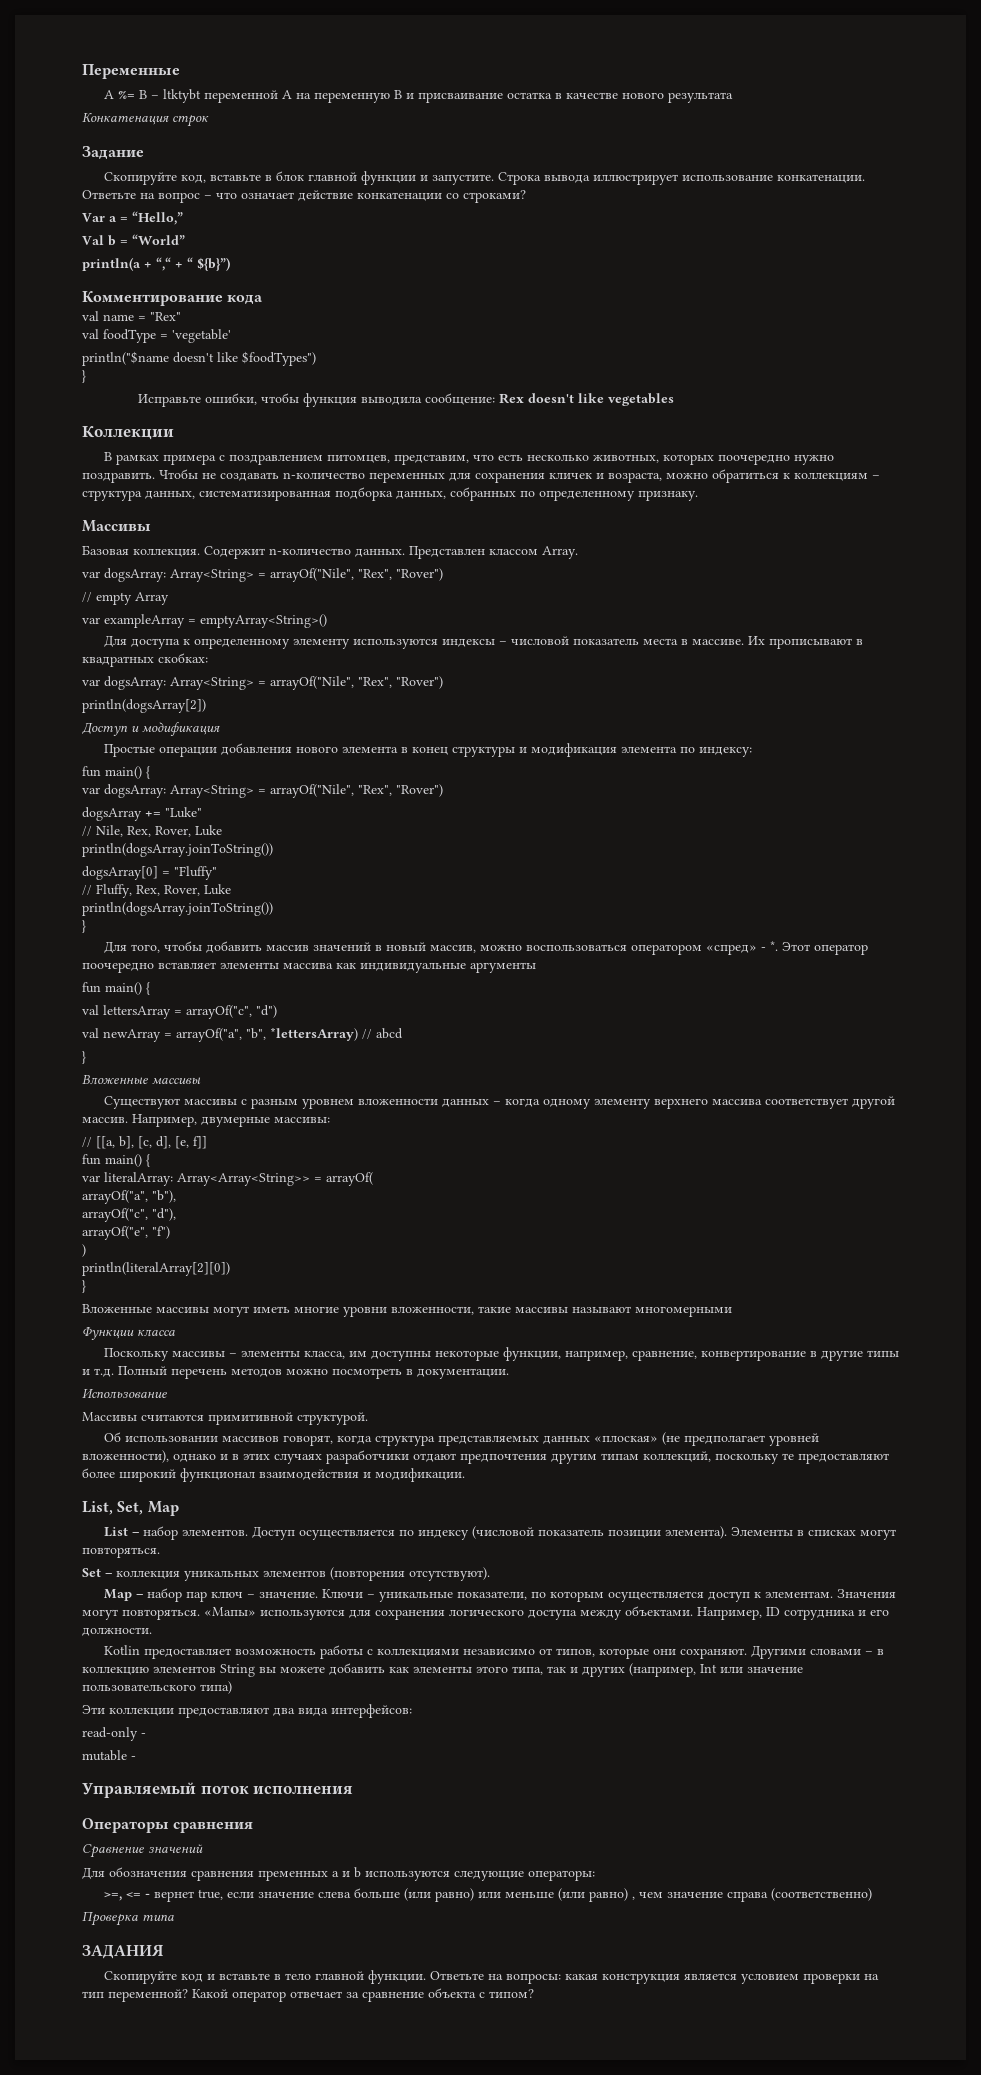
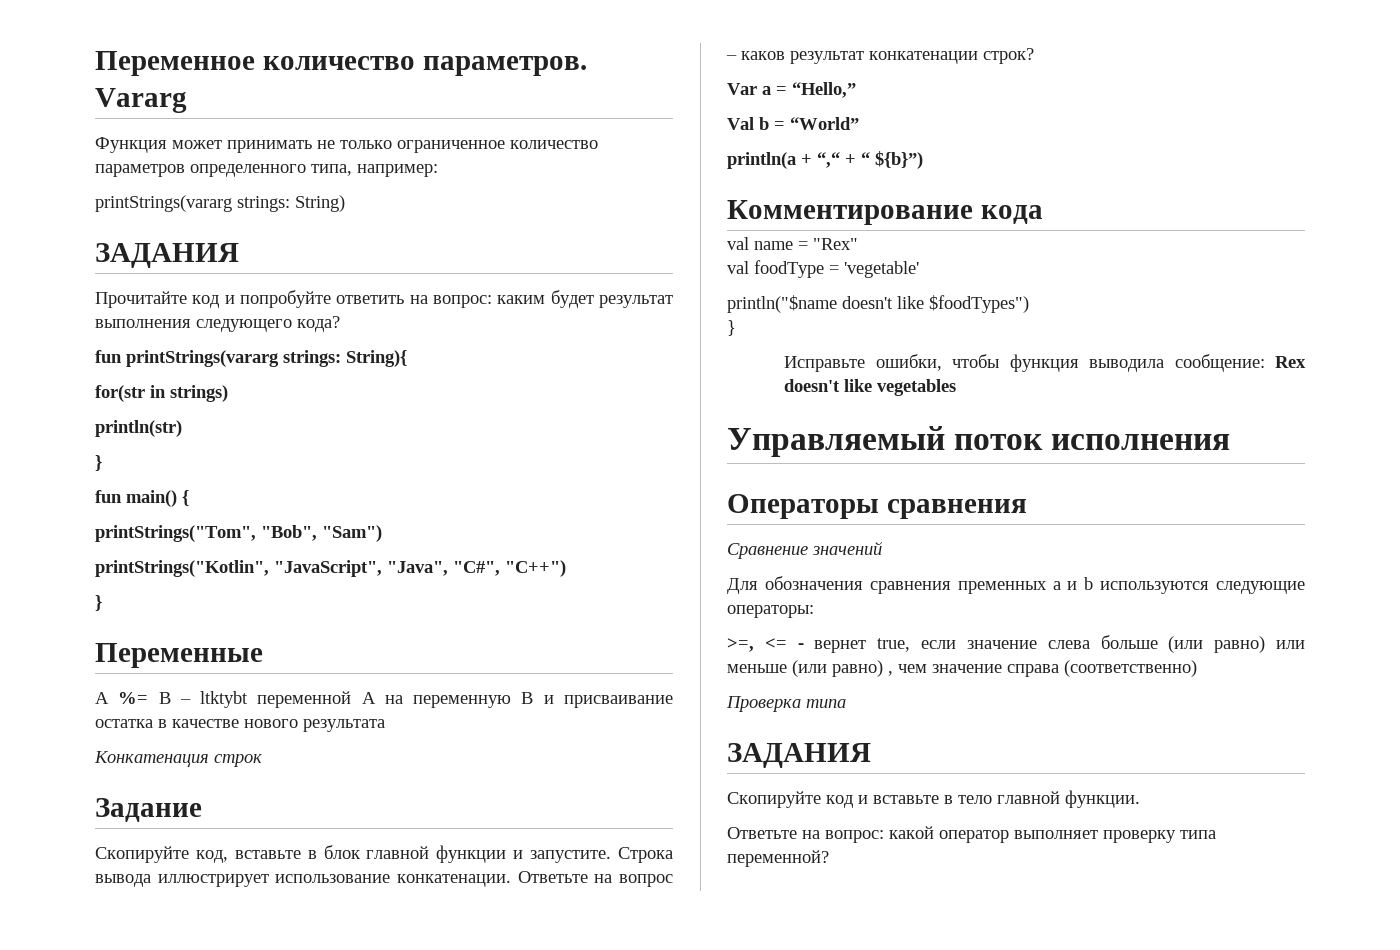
+ Переменное количество параметров. Vararg
+ Функция может принимать не только ограниченное количество параметров определенного типа, например:
+ printStrings(vararg strings: String)
+ ЗАДАНИЯ
+ Прочитайте код и попробуйте ответить на вопрос: каким будет результат выполнения следующего кода?
+ fun printStrings(vararg strings: String){
+ for(str in strings)
+ println(str)
+ }
+ fun main() {
+ printStrings("Tom", "Bob", "Sam")
+ printStrings("Kotlin", "JavaScript", "Java", "C#", "C++")
+ }
- Ответьте на вопрос – что означает действие конкатенации со строками?
+ Ответьте на вопрос – каков результат конкатенации строк?
- Коллекции
- В рамках примера с поздравлением питомцев, представим, что есть несколько животных, которых поочередно нужно поздравить. Чтобы не создавать n-количество переменных для сохранения кличек и возраста, можно обратиться к коллекциям – структура данных, систематизированная подборка данных, собранных по определенному признаку.
- Массивы
- Базовая коллекция. Содержит n-количество данных. Представлен классом Array.
- var dogsArray: Array<String> = arrayOf("Nile", "Rex", "Rover")
- // empty Array
- var exampleArray = emptyArray<String>()
- Для доступа к определенному элементу используются индексы – числовой показатель места в массиве. Их прописывают в квадратных скобках:
- var dogsArray: Array<String> = arrayOf("Nile", "Rex", "Rover")
- println(dogsArray[2])
- Доступ и модификация
- Простые операции добавления нового элемента в конец структуры и модификация элемента по индексу:
- fun main() {
- var dogsArray: Array<String> = arrayOf("Nile", "Rex", "Rover")
- dogsArray += "Luke"
- // Nile, Rex, Rover, Luke
- println(dogsArray.joinToString())
- dogsArray[0] = "Fluffy"
- // Fluffy, Rex, Rover, Luke
- println(dogsArray.joinToString())
- }
- Для того, чтобы добавить массив значений в новый массив, можно воспользоваться оператором «спред» - *. Этот оператор поочередно вставляет элементы массива как индивидуальные аргументы
- fun main() {
- val lettersArray = arrayOf("c", "d")
- val newArray = arrayOf("a", "b", *lettersArray) // abcd
- }
- Вложенные массивы
- Существуют массивы с разным уровнем вложенности данных – когда одному элементу верхнего массива соответствует другой массив. Например, двумерные массивы:
- // [[a, b], [c, d], [e, f]]
- fun main() {
- var literalArray: Array<Array<String>> = arrayOf(
- arrayOf("a", "b"),
- arrayOf("c", "d"),
- arrayOf("e", "f")
- )
- println(literalArray[2][0])
- }
- Вложенные массивы могут иметь многие уровни вложенности, такие массивы называют многомерными
- Функции класса
- Поскольку массивы – элементы класса, им доступны некоторые функции, например, сравнение, конвертирование в другие типы и т.д. Полный перечень методов можно посмотреть в документации.
- Использование
- Массивы считаются примитивной структурой.
- Об использовании массивов говорят, когда структура представляемых данных «плоская» (не предполагает уровней вложенности), однако и в этих случаях разработчики отдают предпочтения другим типам коллекций, поскольку те предоставляют более широкий функционал взаимодействия и модификации.
- List, Set, Map
- List – набор элементов. Доступ осуществляется по индексу (числовой показатель позиции элемента). Элементы в списках могут повторяться.
- Set – коллекция уникальных элементов (повторения отсутствуют).
- Map – набор пар ключ – значение. Ключи – уникальные показатели, по которым осуществляется доступ к элементам. Значения могут повторяться. «Мапы» используются для сохранения логического доступа между объектами. Например, ID сотрудника и его должности.
- Kotlin предоставляет возможность работы с коллекциями независимо от типов, которые они сохраняют. Другими словами – в коллекцию элементов String вы можете добавить как элементы этого типа, так и других (например, Int или значение пользовательского типа)
- Эти коллекции предоставляют два вида интерфейсов:
- read-only -
- mutable -
- Скопируйте код и вставьте в тело главной функции. Ответьте на вопросы: какая конструкция является условием проверки на тип переменной? Какой оператор отвечает за сравнение объекта с типом?
+ Скопируйте код и вставьте в тело главной функции.
+ Ответьте на вопрос: какой оператор выполняет проверку типа переменной?

